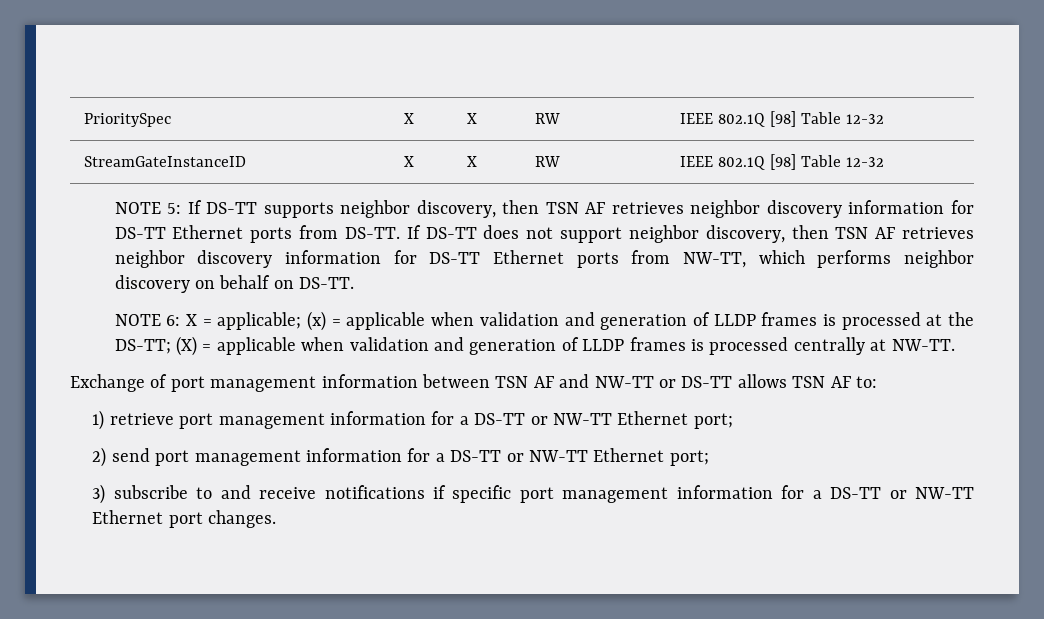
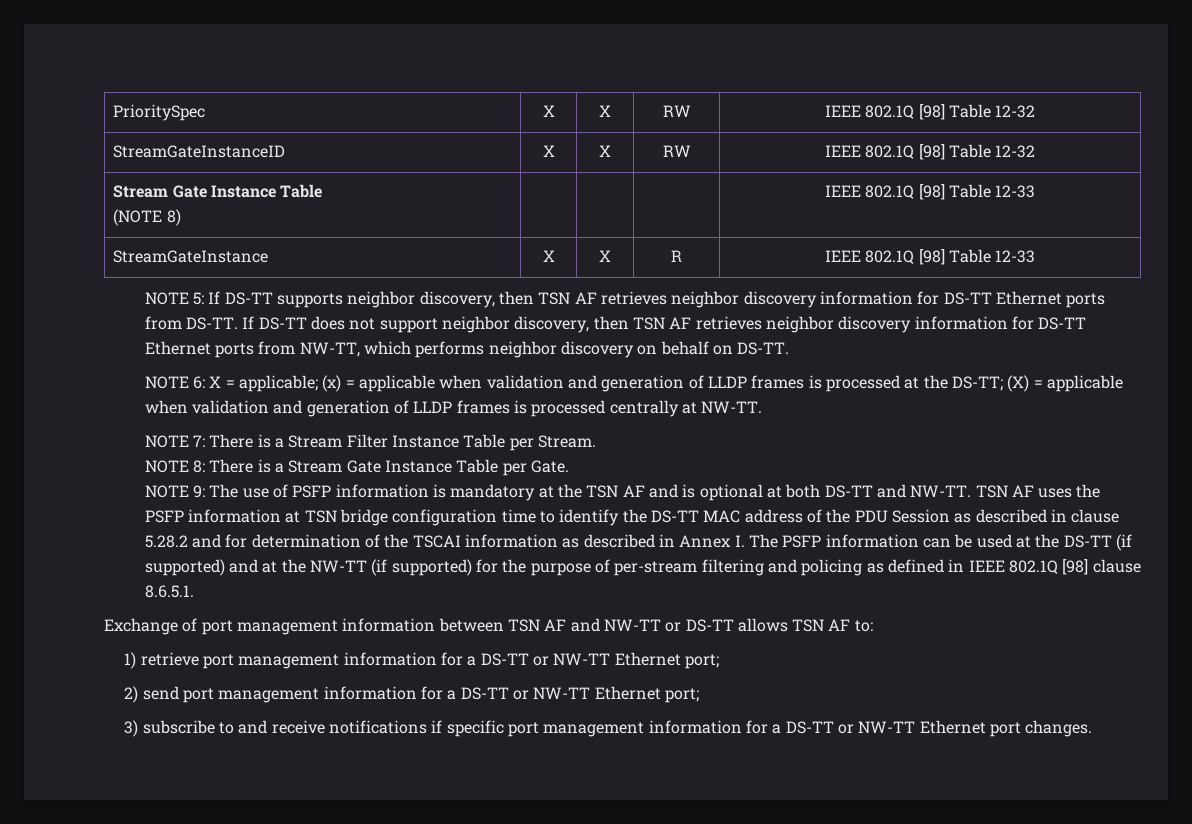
  StreamGateInstanceID | X | X | RW | IEEE 802.1Q [98] Table 12-32
+ Stream Gate Instance Table
+ (NOTE 8) | | | | IEEE 802.1Q [98] Table 12-33
+ StreamGateInstance | X | X | R | IEEE 802.1Q [98] Table 12-33
+ NOTE 7: There is a Stream Filter Instance Table per Stream.
+ NOTE 8: There is a Stream Gate Instance Table per Gate.
+ NOTE 9: The use of PSFP information is mandatory at the TSN AF and is optional at both DS-TT and NW-TT. TSN AF uses the PSFP information at TSN bridge configuration time to identify the DS-TT MAC address of the PDU Session as described in clause 5.28.2 and for determination of the TSCAI information as described in Annex I. The PSFP information can be used at the DS-TT (if supported) and at the NW-TT (if supported) for the purpose of per-stream filtering and policing as defined in IEEE 802.1Q [98] clause 8.6.5.1.

